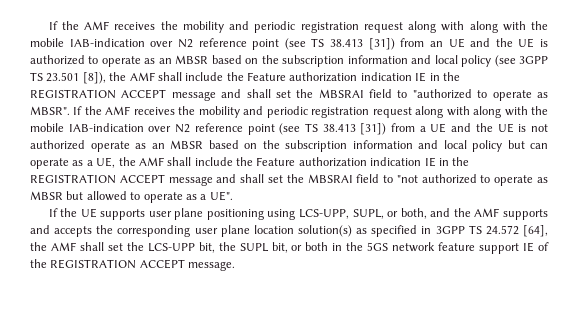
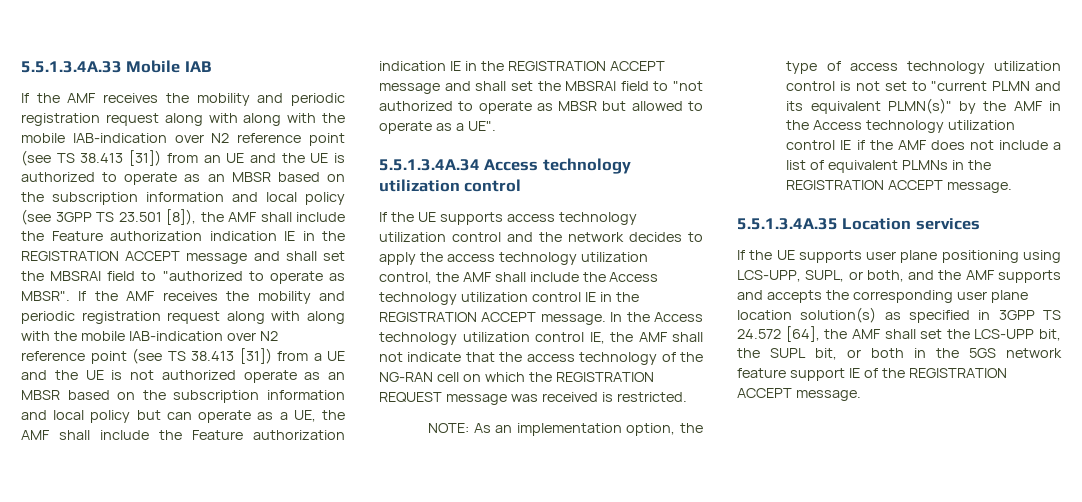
+ 5.5.1.3.4A.33 Mobile IAB
+ 5.5.1.3.4A.34 Access technology utilization control
+ If the UE supports access technology utilization control and the network decides to apply the access technology utilization control, the AMF shall include the Access technology utilization control IE in the REGISTRATION ACCEPT message. In the Access technology utilization control IE, the AMF shall not indicate that the access technology of the NG-RAN cell on which the REGISTRATION REQUEST message was received is restricted.
+ NOTE: As an implementation option, the type of access technology utilization control is not set to "current PLMN and its equivalent PLMN(s)" by the AMF in the Access technology utilization control IE if the AMF does not include a list of equivalent PLMNs in the REGISTRATION ACCEPT message.
+ 5.5.1.3.4A.35 Location services

